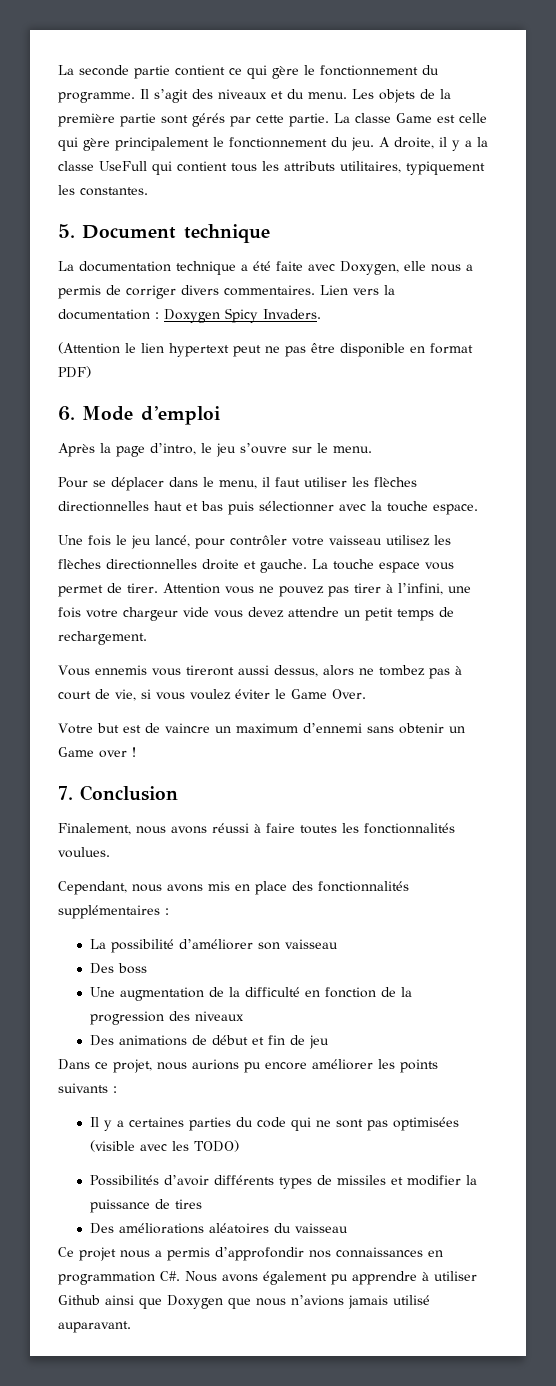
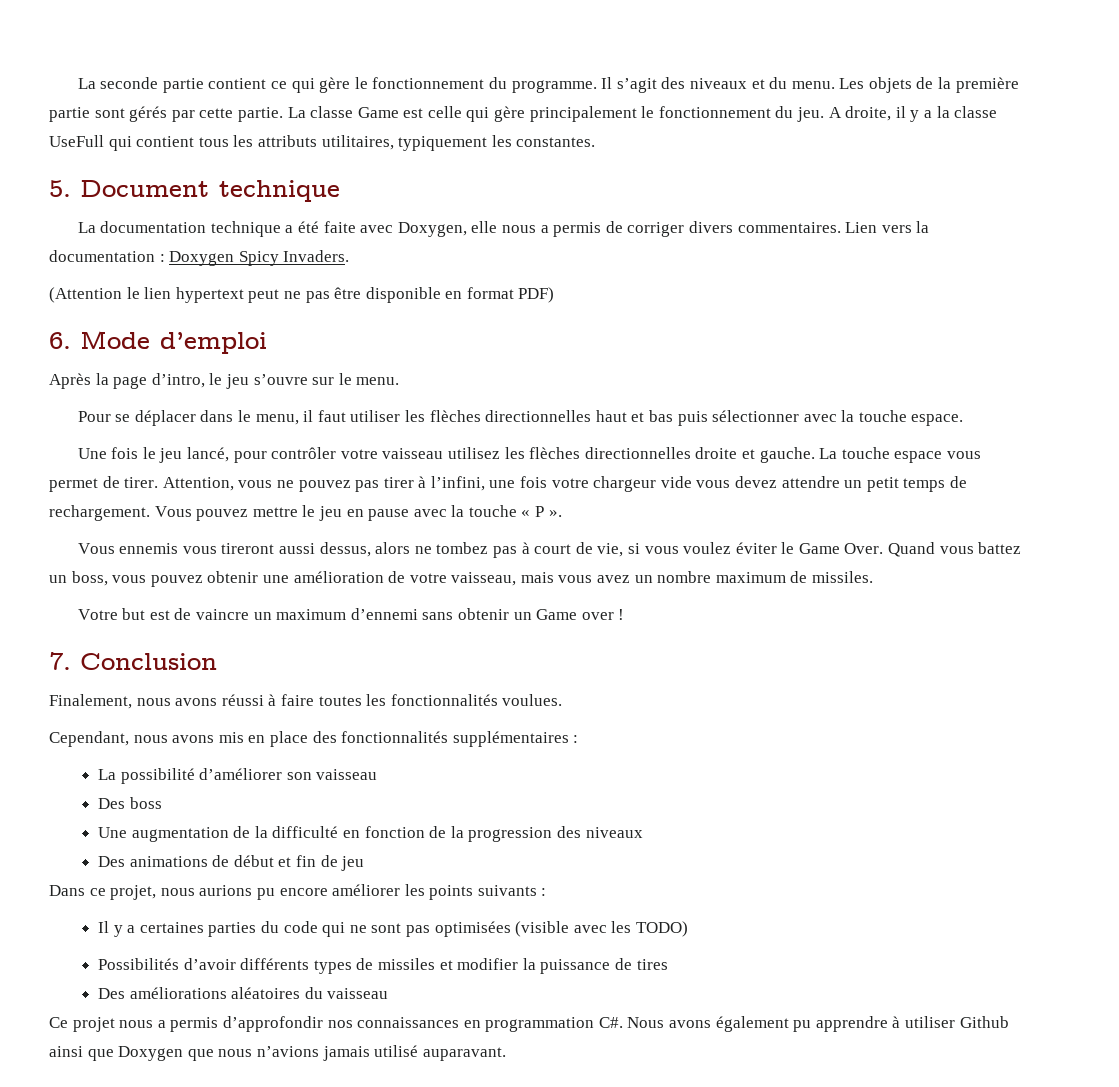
- Attention vous ne pouvez pas tirer à l’infini, une fois votre chargeur vide vous devez attendre un petit temps de rechargement.
+ Attention, vous ne pouvez pas tirer à l’infini, une fois votre chargeur vide vous devez attendre un petit temps de rechargement. Vous pouvez mettre le jeu en pause avec la touche « P ».
+ Quand vous battez un boss, vous pouvez obtenir une amélioration de votre vaisseau, mais vous avez un nombre maximum de missiles.

